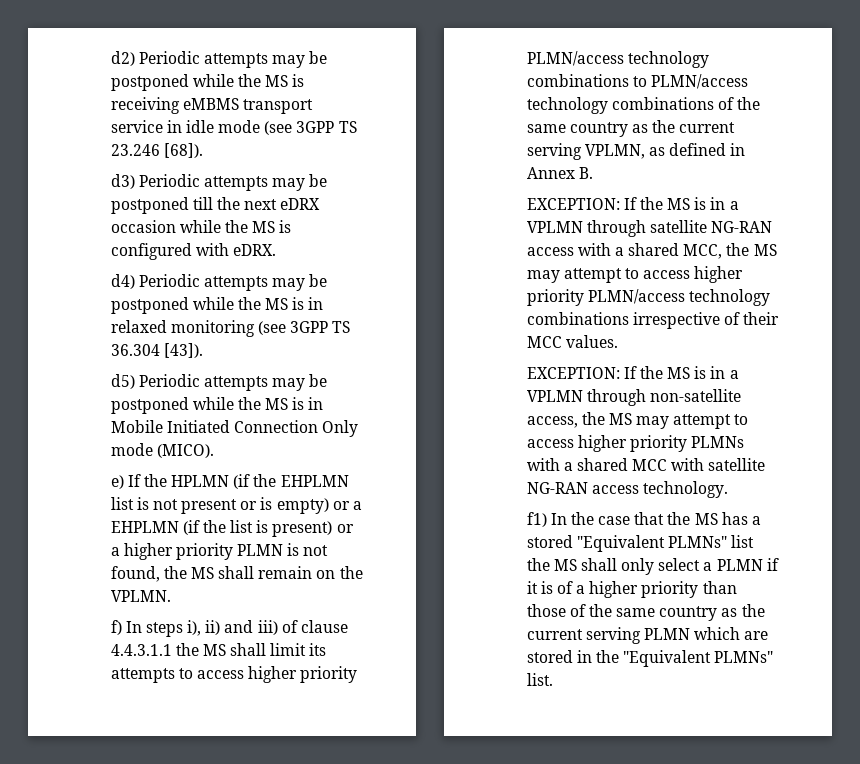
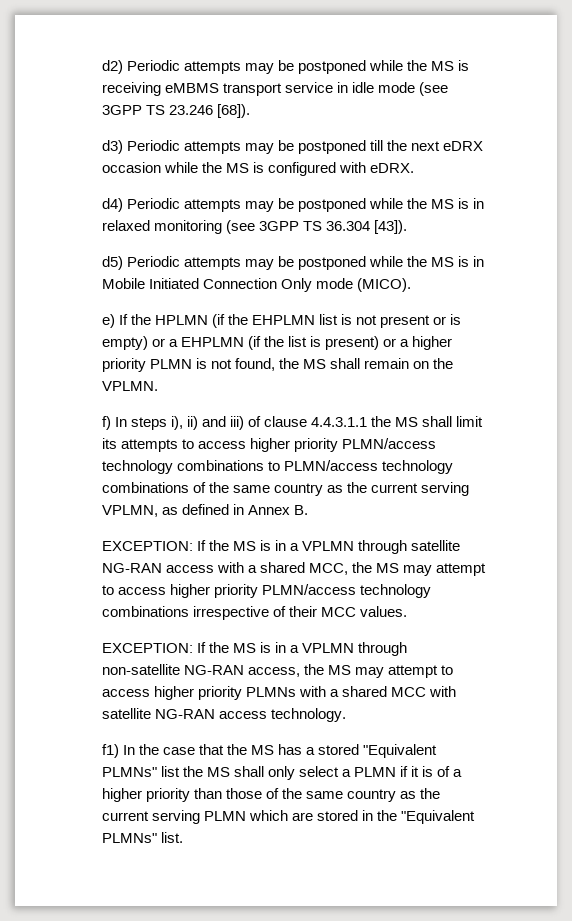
- EXCEPTION: If the MS is in a VPLMN through non-satellite access, the MS may attempt to access higher priority PLMNs with a shared MCC with satellite NG-RAN access technology.
+ EXCEPTION: If the MS is in a VPLMN through non-satellite NG-RAN access, the MS may attempt to access higher priority PLMNs with a shared MCC with satellite NG-RAN access technology.

